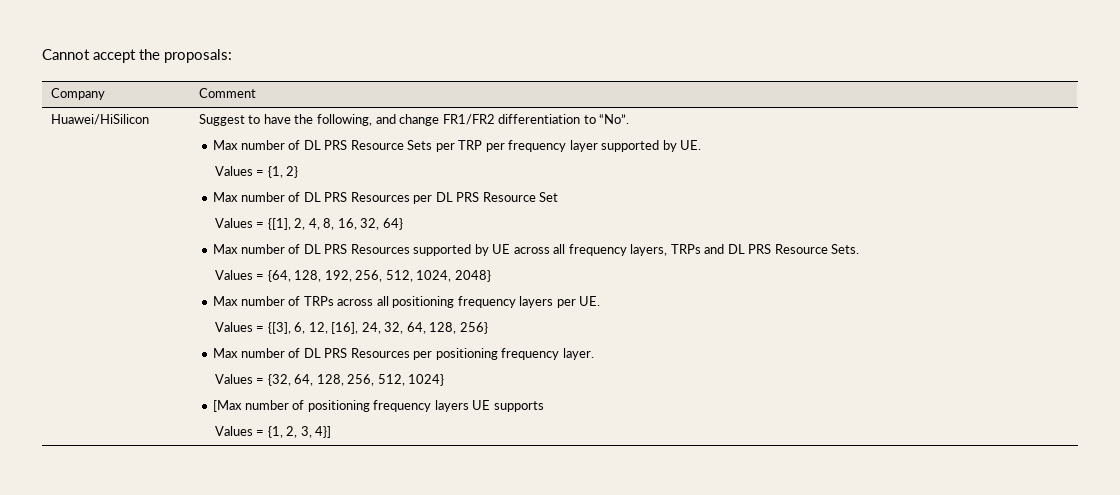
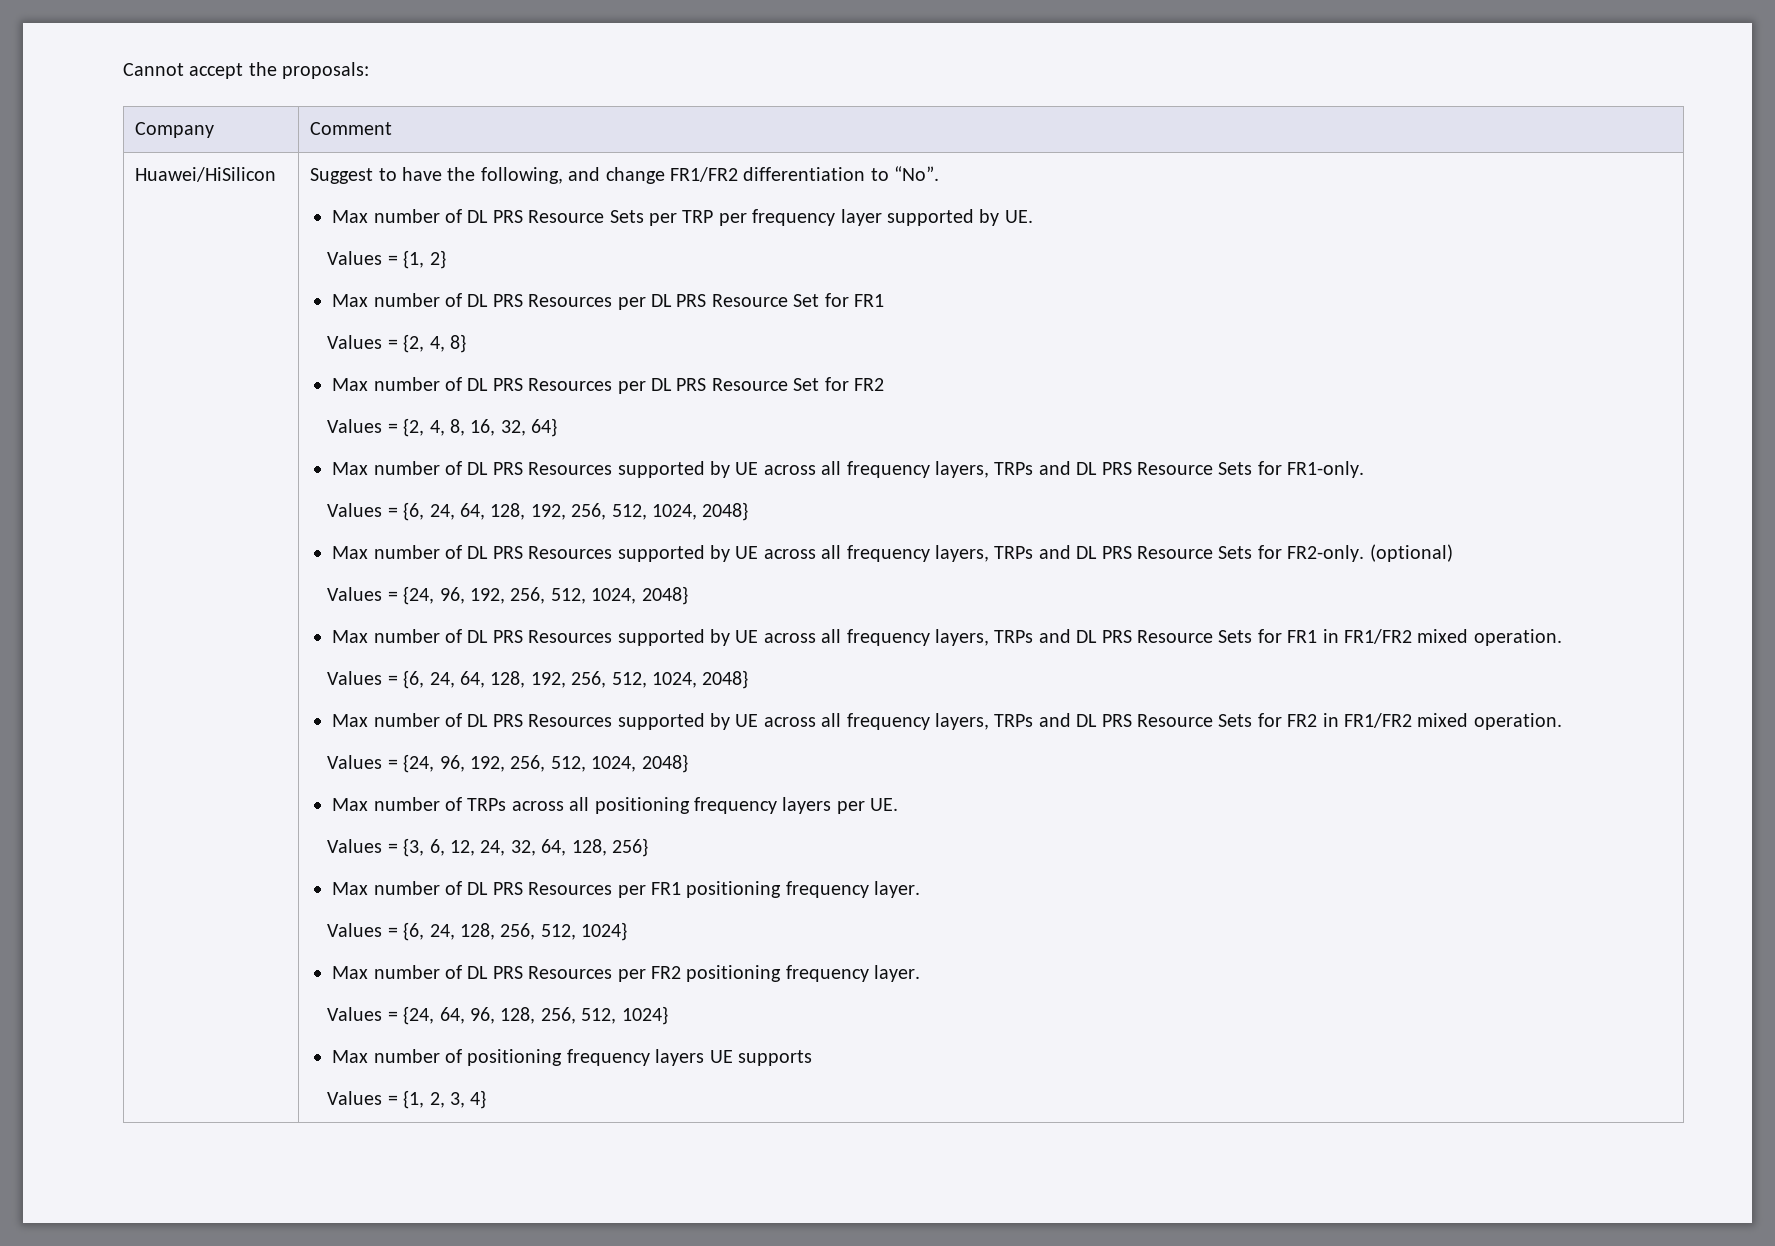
- Max number of DL PRS Resources per DL PRS Resource Set
- Values = {[1], 2, 4, 8, 16, 32, 64}
+ Max number of DL PRS Resources per DL PRS Resource Set for FR1
+ Values = {2, 4, 8}
+ Max number of DL PRS Resources per DL PRS Resource Set for FR2
+ Values = {2, 4, 8, 16, 32, 64}
- Max number of DL PRS Resources supported by UE across all frequency layers, TRPs and DL PRS Resource Sets.
- Values = {64, 128, 192, 256, 512, 1024, 2048}
+ Max number of DL PRS Resources supported by UE across all frequency layers, TRPs and DL PRS Resource Sets for FR1-only.
+ Values = {6, 24, 64, 128, 192, 256, 512, 1024, 2048}
+ Max number of DL PRS Resources supported by UE across all frequency layers, TRPs and DL PRS Resource Sets for FR2-only. (optional)
+ Values = {24, 96, 192, 256, 512, 1024, 2048}
+ Max number of DL PRS Resources supported by UE across all frequency layers, TRPs and DL PRS Resource Sets for FR1 in FR1/FR2 mixed operation.
+ Values = {6, 24, 64, 128, 192, 256, 512, 1024, 2048}
+ Max number of DL PRS Resources supported by UE across all frequency layers, TRPs and DL PRS Resource Sets for FR2 in FR1/FR2 mixed operation.
+ Values = {24, 96, 192, 256, 512, 1024, 2048}
- Values = {[3], 6, 12, [16], 24, 32, 64, 128, 256}
+ Values = {3, 6, 12, 24, 32, 64, 128, 256}
- Max number of DL PRS Resources per positioning frequency layer.
- Values = {32, 64, 128, 256, 512, 1024}
- [Max number of positioning frequency layers UE supports
+ Max number of DL PRS Resources per FR1 positioning frequency layer.
+ Values = {6, 24, 128, 256, 512, 1024}
+ Max number of DL PRS Resources per FR2 positioning frequency layer.
+ Values = {24, 64, 96, 128, 256, 512, 1024}
+ Max number of positioning frequency layers UE supports
- Values = {1, 2, 3, 4}]
+ Values = {1, 2, 3, 4}

